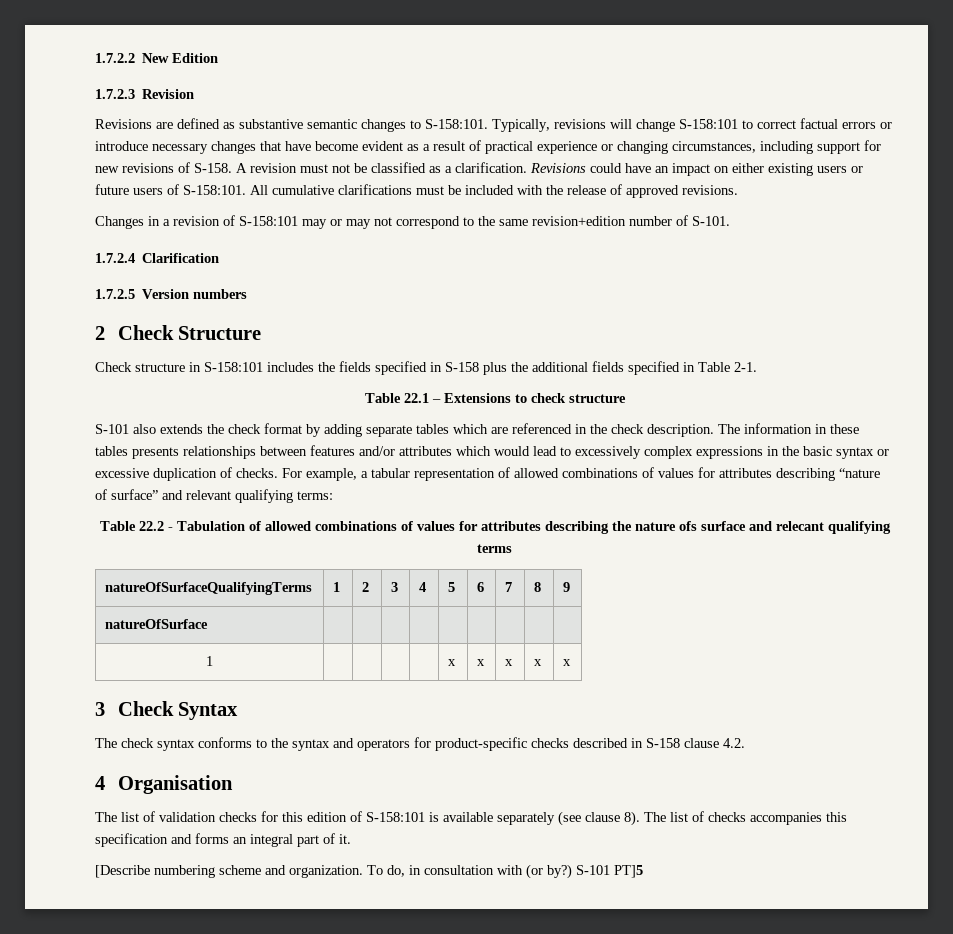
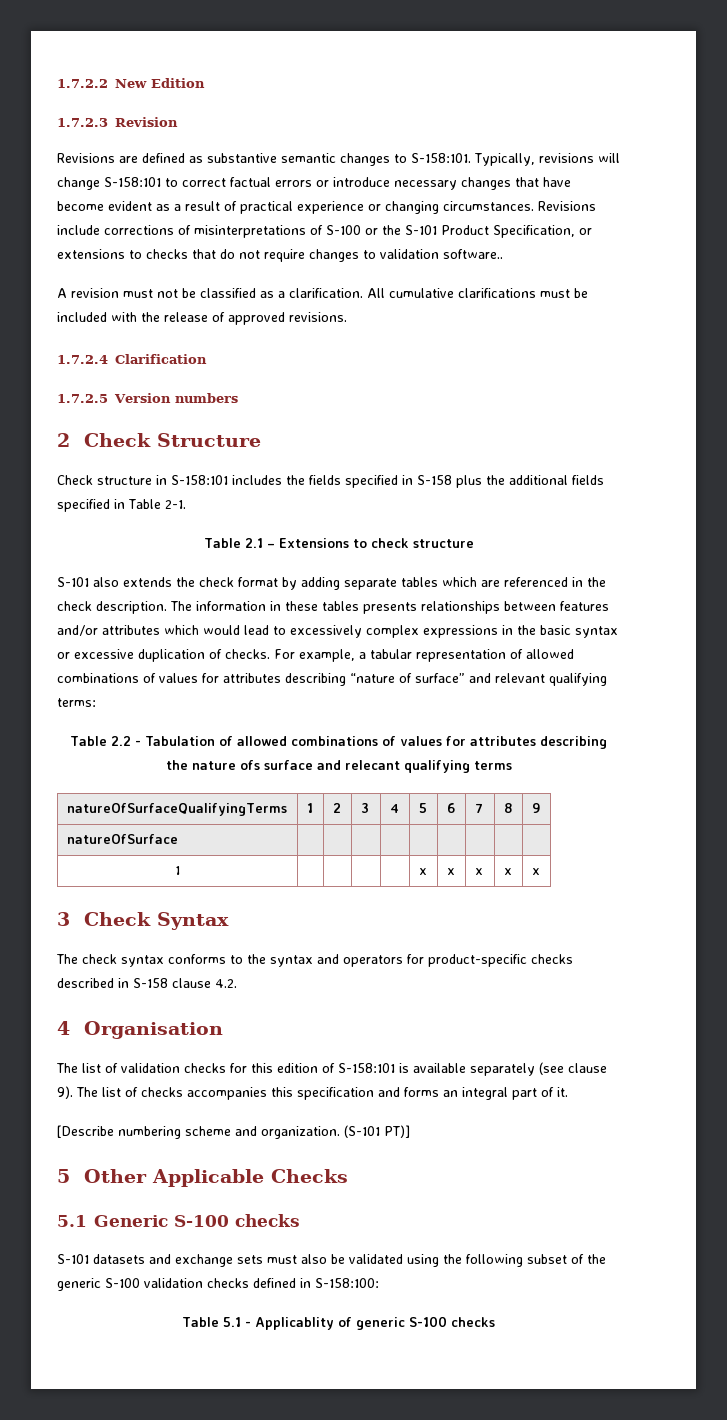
- Typically, revisions will change S-158:101 to correct factual errors or introduce necessary changes that have become evident as a result of practical experience or changing circumstances, including support for new revisions of S-158. A revision must not be classified as a clarification.
+ Typically, revisions will change S-158:101 to correct factual errors or introduce necessary changes that have become evident as a result of practical experience or changing circumstances. Revisions include corrections of misinterpretations of S-100 or the S-101 Product Specification, or extensions to checks that do not require changes to validation software..
+ A revision must not be classified as a clarification.
- Revisions could have an impact on either existing users or future users of S-158:101.
- Changes in a revision of S-158:101 may or may not correspond to the same revision+edition number of S-101.
- Table 22.1 – Extensions to check structure
+ Table 2.1 – Extensions to check structure
- Table 22.2 - Tabulation of allowed combinations of values for attributes describing the nature ofs surface and relecant qualifying terms
+ Table 2.2 - Tabulation of allowed combinations of values for attributes describing the nature ofs surface and relecant qualifying terms
- The list of validation checks for this edition of S-158:101 is available separately (see clause 8).
+ The list of validation checks for this edition of S-158:101 is available separately (see clause 9).
- To do, in consultation with (or by?) S-101 PT]5
+ (S-101 PT)]
+ 5 Other Applicable Checks
+ 5.1 Generic S-100 checks
+ S-101 datasets and exchange sets must also be validated using the following subset of the generic S-100 validation checks defined in S-158:100:
+ Table 5.1 - Applicablity of generic S-100 checks

